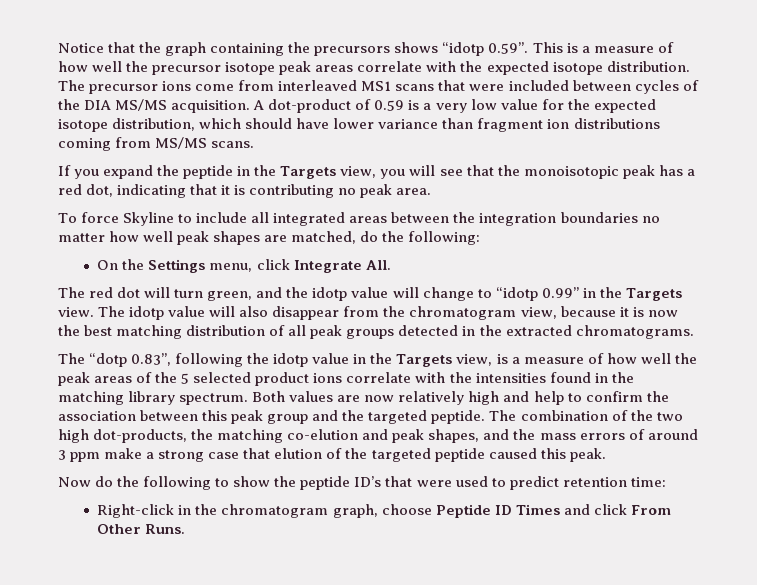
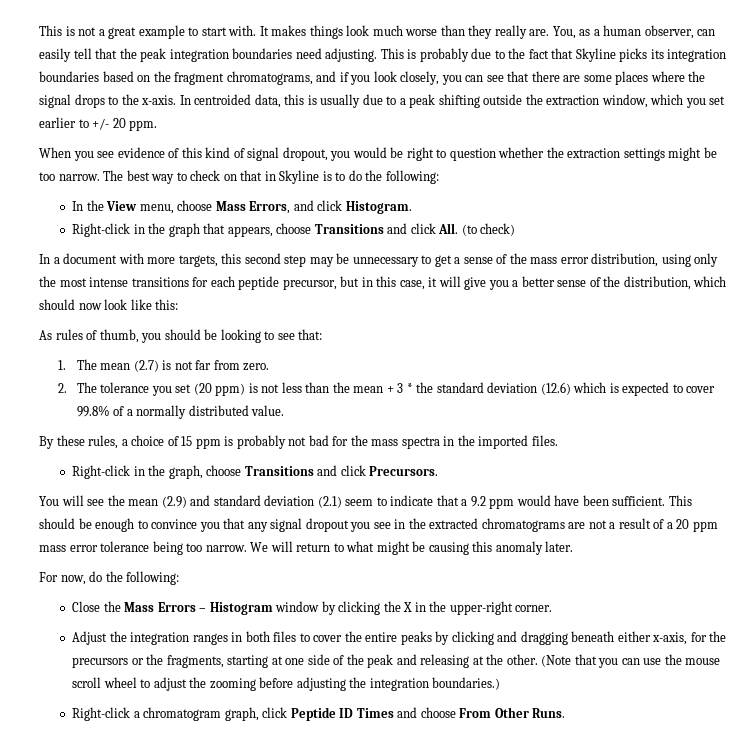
- Notice that the graph containing the precursors shows “idotp 0.59”. This is a measure of how well the precursor isotope peak areas correlate with the expected isotope distribution. The precursor ions come from interleaved MS1 scans that were included between cycles of the DIA MS/MS acquisition. A dot-product of 0.59 is a very low value for the expected isotope distribution, which should have lower variance than fragment ion distributions coming from MS/MS scans.
- If you expand the peptide in the Targets view, you will see that the monoisotopic peak has a red dot, indicating that it is contributing no peak area.
- To force Skyline to include all integrated areas between the integration boundaries no matter how well peak shapes are matched, do the following:
- On the Settings menu, click Integrate All.
- The red dot will turn green, and the idotp value will change to “idotp 0.99” in the Targets view. The idotp value will also disappear from the chromatogram view, because it is now the best matching distribution of all peak groups detected in the extracted chromatograms.
- The “dotp 0.83”, following the idotp value in the Targets view, is a measure of how well the peak areas of the 5 selected product ions correlate with the intensities found in the matching library spectrum. Both values are now relatively high and help to confirm the association between this peak group and the targeted peptide. The combination of the two high dot-products, the matching co-elution and peak shapes, and the mass errors of around 3 ppm make a strong case that elution of the targeted peptide caused this peak.
- Now do the following to show the peptide ID’s that were used to predict retention time:
- Right-click in the chromatogram graph, choose Peptide ID Times and click From Other Runs.
+ This is not a great example to start with. It makes things look much worse than they really are. You, as a human observer, can easily tell that the peak integration boundaries need adjusting. This is probably due to the fact that Skyline picks its integration boundaries based on the fragment chromatograms, and if you look closely, you can see that there are some places where the signal drops to the x-axis. In centroided data, this is usually due to a peak shifting outside the extraction window, which you set earlier to +/- 20 ppm.
+ When you see evidence of this kind of signal dropout, you would be right to question whether the extraction settings might be too narrow. The best way to check on that in Skyline is to do the following:
+ In the View menu, choose Mass Errors, and click Histogram.
+ Right-click in the graph that appears, choose Transitions and click All. (to check)
+ In a document with more targets, this second step may be unnecessary to get a sense of the mass error distribution, using only the most intense transitions for each peptide precursor, but in this case, it will give you a better sense of the distribution, which should now look like this:
+ As rules of thumb, you should be looking to see that:
+ 1. The mean (2.7) is not far from zero.
+ 2. The tolerance you set (20 ppm) is not less than the mean + 3 * the standard deviation (12.6) which is expected to cover 99.8% of a normally distributed value.
+ By these rules, a choice of 15 ppm is probably not bad for the mass spectra in the imported files.
+ Right-click in the graph, choose Transitions and click Precursors.
+ You will see the mean (2.9) and standard deviation (2.1) seem to indicate that a 9.2 ppm would have been sufficient. This should be enough to convince you that any signal dropout you see in the extracted chromatograms are not a result of a 20 ppm mass error tolerance being too narrow. We will return to what might be causing this anomaly later.
+ For now, do the following:
+ Close the Mass Errors – Histogram window by clicking the X in the upper-right corner.
+ Adjust the integration ranges in both files to cover the entire peaks by clicking and dragging beneath either x-axis, for the precursors or the fragments, starting at one side of the peak and releasing at the other. (Note that you can use the mouse scroll wheel to adjust the zooming before adjusting the integration boundaries.)
+ Right-click a chromatogram graph, click Peptide ID Times and choose From Other Runs.

